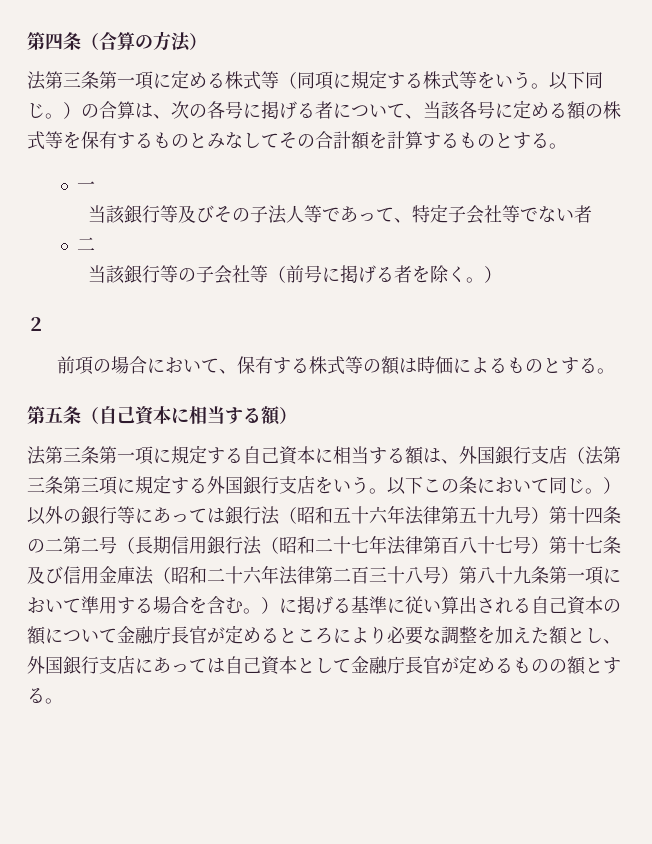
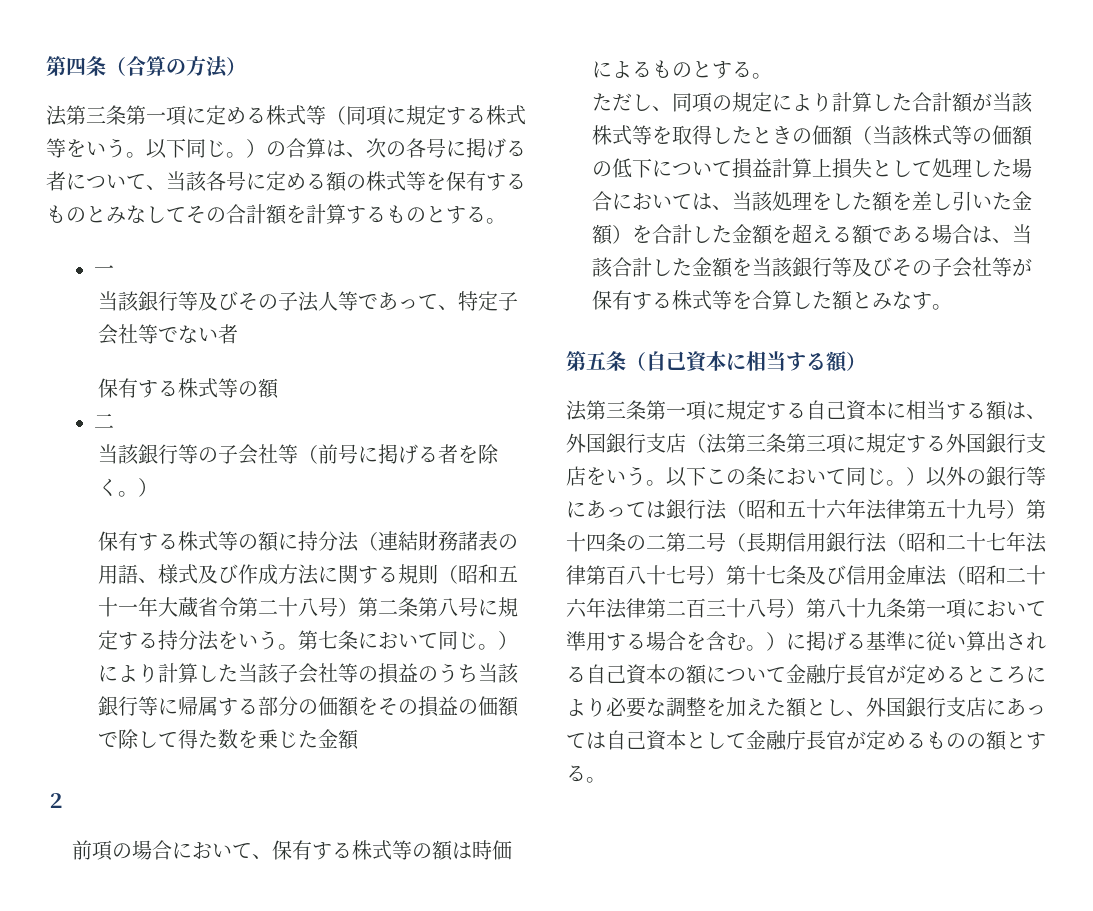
  当該銀行等及びその子法人等であって、特定子会社等でない者
+ 保有する株式等の額
+ 保有する株式等の額に持分法（連結財務諸表の用語、様式及び作成方法に関する規則（昭和五十一年大蔵省令第二十八号）第二条第八号に規定する持分法をいう。第七条において同じ。）により計算した当該子会社等の損益のうち当該銀行等に帰属する部分の価額をその損益の価額で除して得た数を乗じた金額
+ ただし、同項の規定により計算した合計額が当該株式等を取得したときの価額（当該株式等の価額の低下について損益計算上損失として処理した場合においては、当該処理をした額を差し引いた金額）を合計した金額を超える額である場合は、当該合計した金額を当該銀行等及びその子会社等が保有する株式等を合算した額とみなす。

